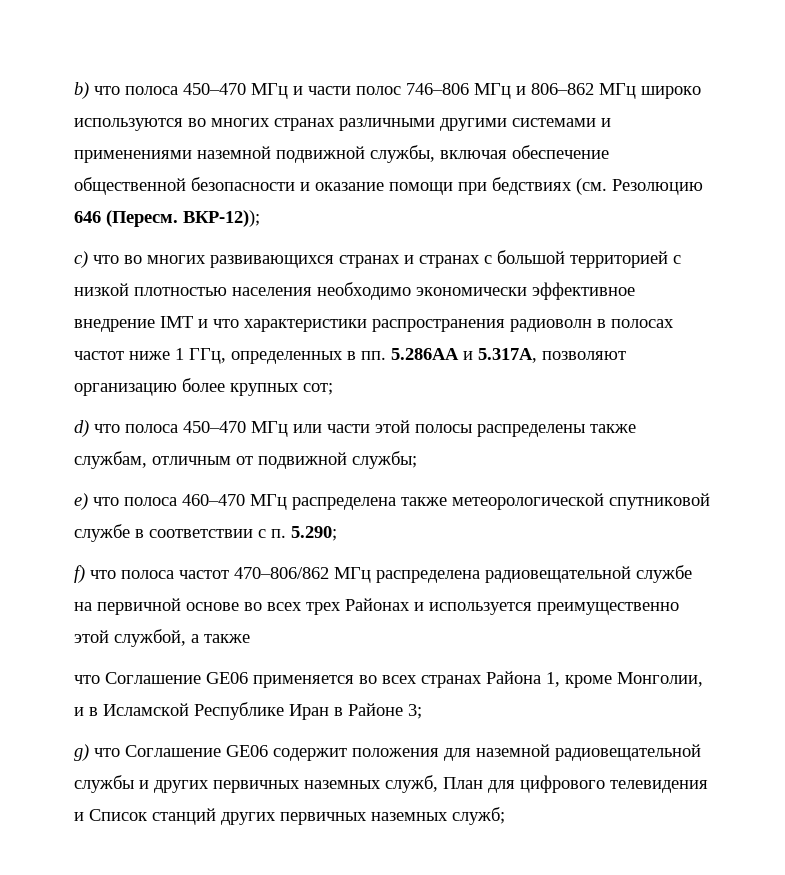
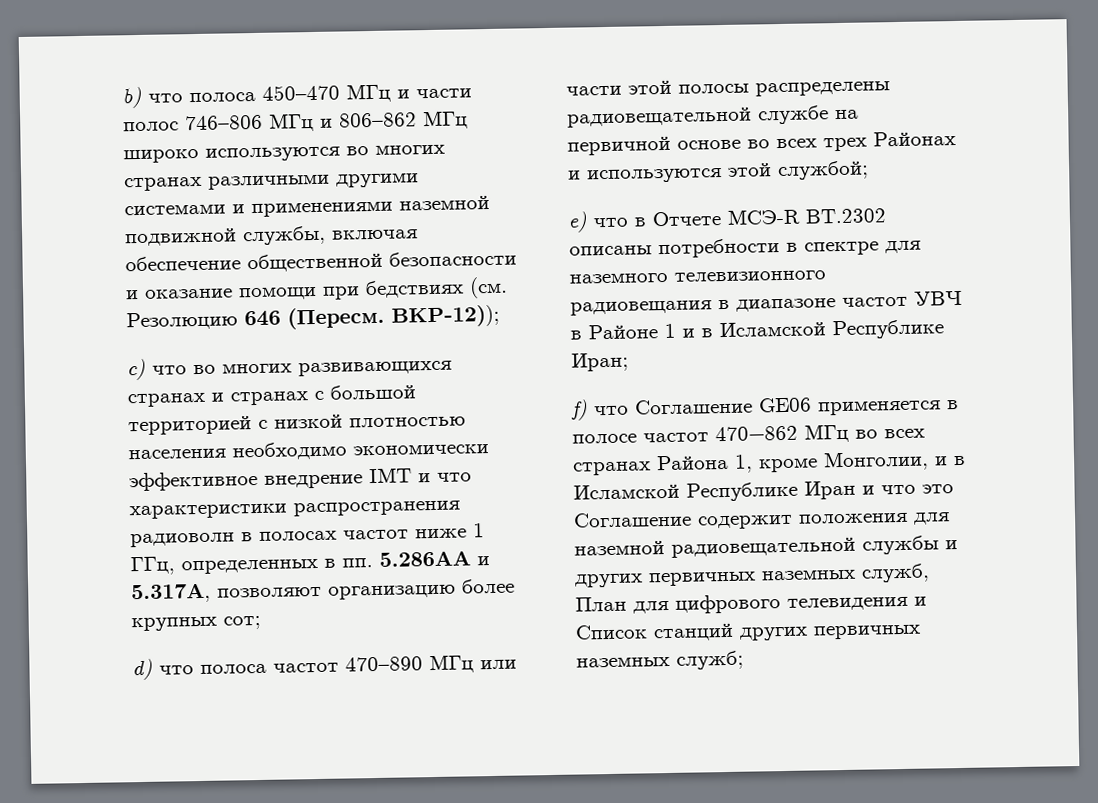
- d) что полоса 450–470 МГц или части этой полосы распределены также службам, отличным от подвижной службы;
- е) что полоса 460–470 МГц распределена также метеорологической спутниковой службе в соответствии с п. 5.290;
- f) что полоса частот 470–806/862 МГц распределена радиовещательной службе на первичной основе во всех трех Районах и используется преимущественно этой службой, а также
- что Соглашение GE06 применяется во всех странах Района 1, кроме Монголии, и в Исламской Республике Иран в Районе 3;
- g) что Соглашение GE06 содержит положения для наземной радиовещательной службы и других первичных наземных служб, План для цифрового телевидения и Список станций других первичных наземных служб;
+ d) что полоса частот 470–890 МГц или части этой полосы распределены радиовещательной службе на первичной основе во всех трех Районах и используются этой службой;
+ е) что в Отчете МСЭ-R BT.2302 описаны потребности в спектре для наземного телевизионного радиовещания в диапазоне частот УВЧ в Районе 1 и в Исламской Республике Иран;
+ f) что Соглашение GE06 применяется в полосе частот 470−862 МГц во всех странах Района 1, кроме Монголии, и в Исламской Республике Иран и что это Соглашение содержит положения для наземной радиовещательной службы и других первичных наземных служб, План для цифрового телевидения и Список станций других первичных наземных служб;

